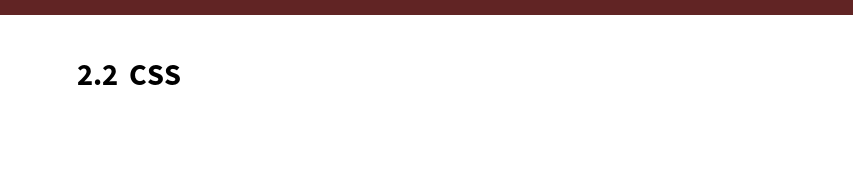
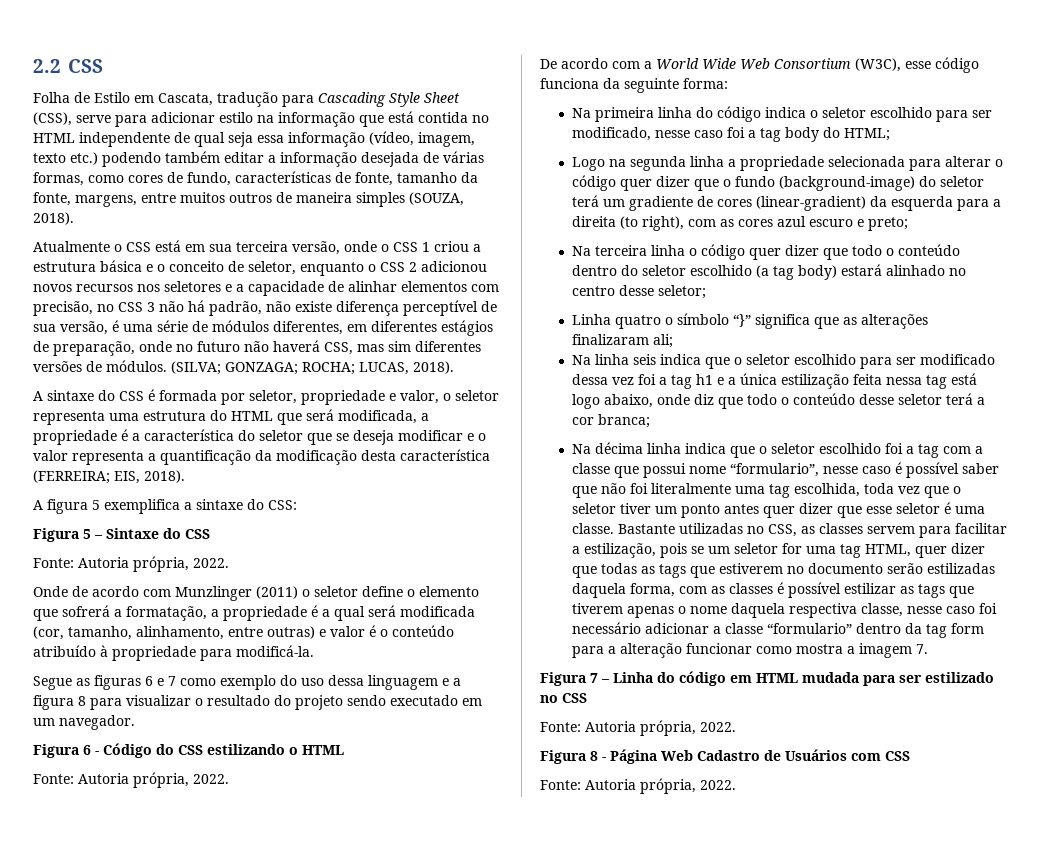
+ Folha de Estilo em Cascata, tradução para Cascading Style Sheet (CSS), serve para adicionar estilo na informação que está contida no HTML independente de qual seja essa informação (vídeo, imagem, texto etc.) podendo também editar a informação desejada de várias formas, como cores de fundo, características de fonte, tamanho da fonte, margens, entre muitos outros de maneira simples (SOUZA, 2018).
+ Atualmente o CSS está em sua terceira versão, onde o CSS 1 criou a estrutura básica e o conceito de seletor, enquanto o CSS 2 adicionou novos recursos nos seletores e a capacidade de alinhar elementos com precisão, no CSS 3 não há padrão, não existe diferença perceptível de sua versão, é uma série de módulos diferentes, em diferentes estágios de preparação, onde no futuro não haverá CSS, mas sim diferentes versões de módulos. (SILVA; GONZAGA; ROCHA; LUCAS, 2018).
+ A sintaxe do CSS é formada por seletor, propriedade e valor, o seletor representa uma estrutura do HTML que será modificada, a propriedade é a característica do seletor que se deseja modificar e o valor representa a quantificação da modificação desta característica (FERREIRA; EIS, 2018).
+ A figura 5 exemplifica a sintaxe do CSS:
+ Figura 5 – Sintaxe do CSS
+ Fonte: Autoria própria, 2022.
+ Onde de acordo com Munzlinger (2011) o seletor define o elemento que sofrerá a formatação, a propriedade é a qual será modificada (cor, tamanho, alinhamento, entre outras) e valor é o conteúdo atribuído à propriedade para modificá-la.
+ Segue as figuras 6 e 7 como exemplo do uso dessa linguagem e a figura 8 para visualizar o resultado do projeto sendo executado em um navegador.
+ Figura 6 - Código do CSS estilizando o HTML
+ Fonte: Autoria própria, 2022.
+ De acordo com a World Wide Web Consortium (W3C), esse código funciona da seguinte forma:
+ Na primeira linha do código indica o seletor escolhido para ser modificado, nesse caso foi a tag body do HTML;
+ Logo na segunda linha a propriedade selecionada para alterar o código quer dizer que o fundo (background-image) do seletor terá um gradiente de cores (linear-gradient) da esquerda para a direita (to right), com as cores azul escuro e preto;
+ Na terceira linha o código quer dizer que todo o conteúdo dentro do seletor escolhido (a tag body) estará alinhado no centro desse seletor;
+ Linha quatro o símbolo “}” significa que as alterações finalizaram ali;
+ Na linha seis indica que o seletor escolhido para ser modificado dessa vez foi a tag h1 e a única estilização feita nessa tag está logo abaixo, onde diz que todo o conteúdo desse seletor terá a cor branca;
+ Na décima linha indica que o seletor escolhido foi a tag com a classe que possui nome “formulario”, nesse caso é possível saber que não foi literalmente uma tag escolhida, toda vez que o seletor tiver um ponto antes quer dizer que esse seletor é uma classe. Bastante utilizadas no CSS, as classes servem para facilitar a estilização, pois se um seletor for uma tag HTML, quer dizer que todas as tags que estiverem no documento serão estilizadas daquela forma, com as classes é possível estilizar as tags que tiverem apenas o nome daquela respectiva classe, nesse caso foi necessário adicionar a classe “formulario” dentro da tag form para a alteração funcionar como mostra a imagem 7.
+ Figura 7 – Linha do código em HTML mudada para ser estilizado no CSS
+ Fonte: Autoria própria, 2022.
+ Figura 8 - Página Web Cadastro de Usuários com CSS
+ Fonte: Autoria própria, 2022.

